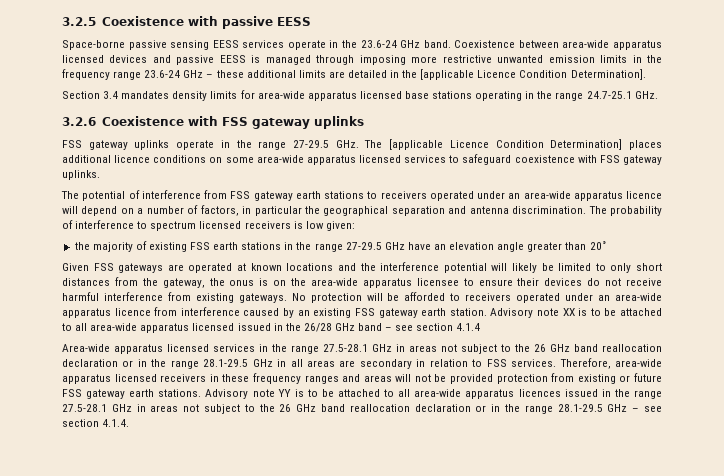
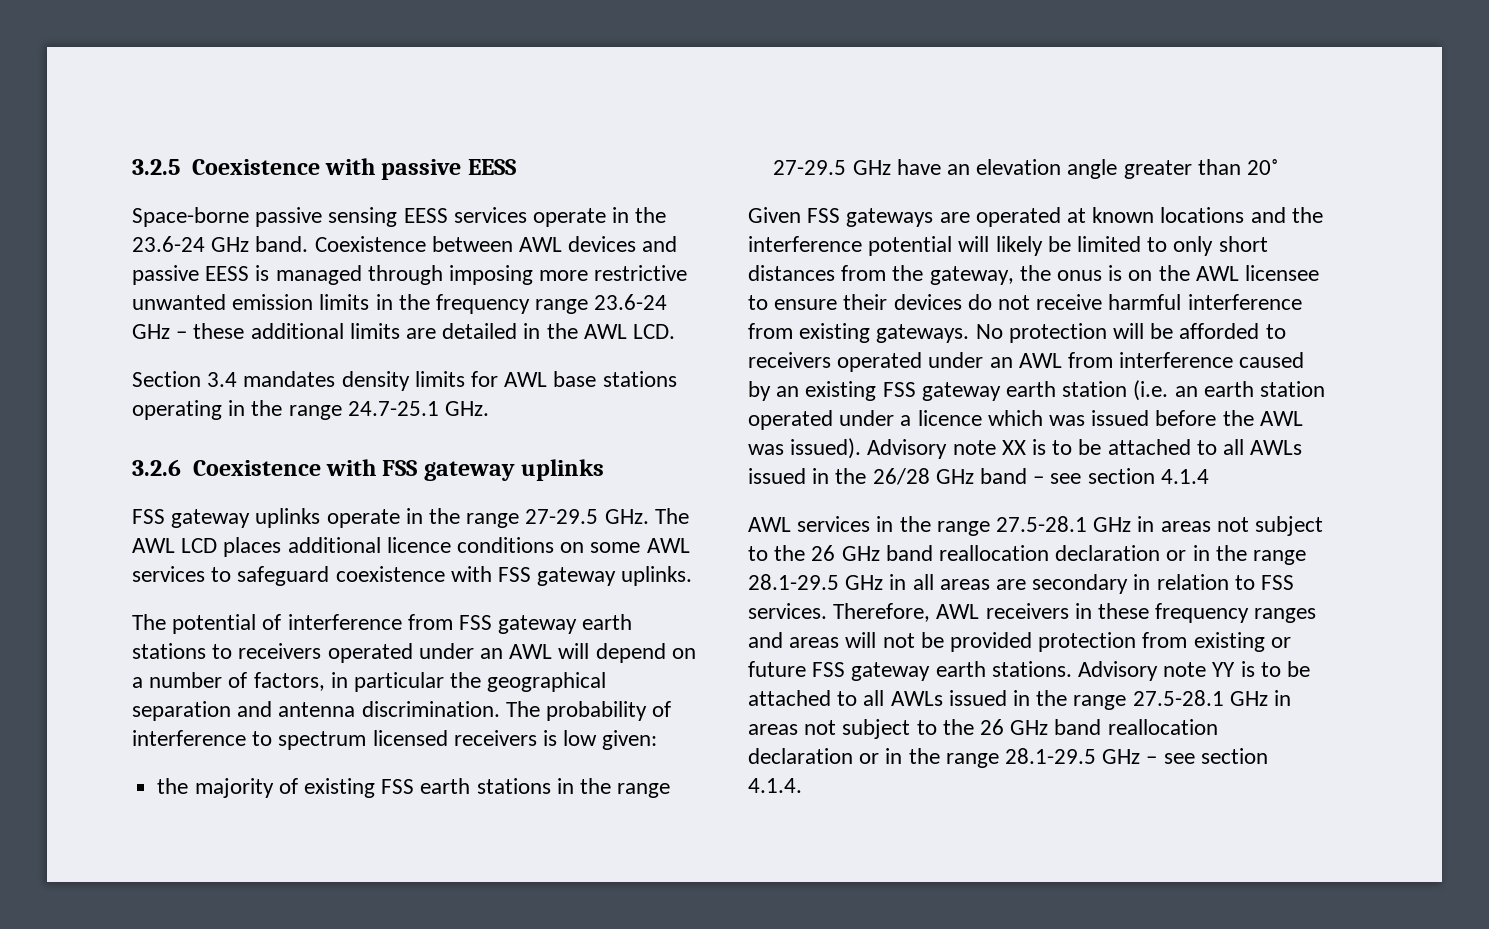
- Coexistence between area-wide apparatus licensed devices and passive EESS is managed through imposing more restrictive unwanted emission limits in the frequency range 23.6-24 GHz – these additional limits are detailed in the [applicable Licence Condition Determination].
+ Coexistence between AWL devices and passive EESS is managed through imposing more restrictive unwanted emission limits in the frequency range 23.6-24 GHz – these additional limits are detailed in the AWL LCD.
- Section 3.4 mandates density limits for area-wide apparatus licensed base stations operating in the range 24.7-25.1 GHz.
+ Section 3.4 mandates density limits for AWL base stations operating in the range 24.7-25.1 GHz.
- FSS gateway uplinks operate in the range 27-29.5 GHz. The [applicable Licence Condition Determination] places additional licence conditions on some area-wide apparatus licensed services to safeguard coexistence with FSS gateway uplinks.
+ FSS gateway uplinks operate in the range 27-29.5 GHz. The AWL LCD places additional licence conditions on some AWL services to safeguard coexistence with FSS gateway uplinks.
- The potential of interference from FSS gateway earth stations to receivers operated under an area-wide apparatus licence will depend on a number of factors, in particular the geographical separation and antenna discrimination.
+ The potential of interference from FSS gateway earth stations to receivers operated under an AWL will depend on a number of factors, in particular the geographical separation and antenna discrimination.
- Given FSS gateways are operated at known locations and the interference potential will likely be limited to only short distances from the gateway, the onus is on the area-wide apparatus licensee to ensure their devices do not receive harmful interference from existing gateways.
+ Given FSS gateways are operated at known locations and the interference potential will likely be limited to only short distances from the gateway, the onus is on the AWL licensee to ensure their devices do not receive harmful interference from existing gateways.
- No protection will be afforded to receivers operated under an area-wide apparatus licence from interference caused by an existing FSS gateway earth station.
+ No protection will be afforded to receivers operated under an AWL from interference caused by an existing FSS gateway earth station (i.e. an earth station operated under a licence which was issued before the AWL was issued).
- Advisory note XX is to be attached to all area-wide apparatus licensed issued in the 26/28 GHz band – see section 4.1.4
+ Advisory note XX is to be attached to all AWLs issued in the 26/28 GHz band – see section 4.1.4
- Area-wide apparatus licensed services in the range 27.5-28.1 GHz in areas not subject to the 26 GHz band reallocation declaration or in the range 28.1-29.5 GHz in all areas are secondary in relation to FSS services.
+ AWL services in the range 27.5-28.1 GHz in areas not subject to the 26 GHz band reallocation declaration or in the range 28.1-29.5 GHz in all areas are secondary in relation to FSS services.
- Therefore, area-wide apparatus licensed receivers in these frequency ranges and areas will not be provided protection from existing or future FSS gateway earth stations.
+ Therefore, AWL receivers in these frequency ranges and areas will not be provided protection from existing or future FSS gateway earth stations.
- Advisory note YY is to be attached to all area-wide apparatus licences issued in the range 27.5-28.1 GHz in areas not subject to the 26 GHz band reallocation declaration or in the range 28.1-29.5 GHz – see section 4.1.4.
+ Advisory note YY is to be attached to all AWLs issued in the range 27.5-28.1 GHz in areas not subject to the 26 GHz band reallocation declaration or in the range 28.1-29.5 GHz – see section 4.1.4.

